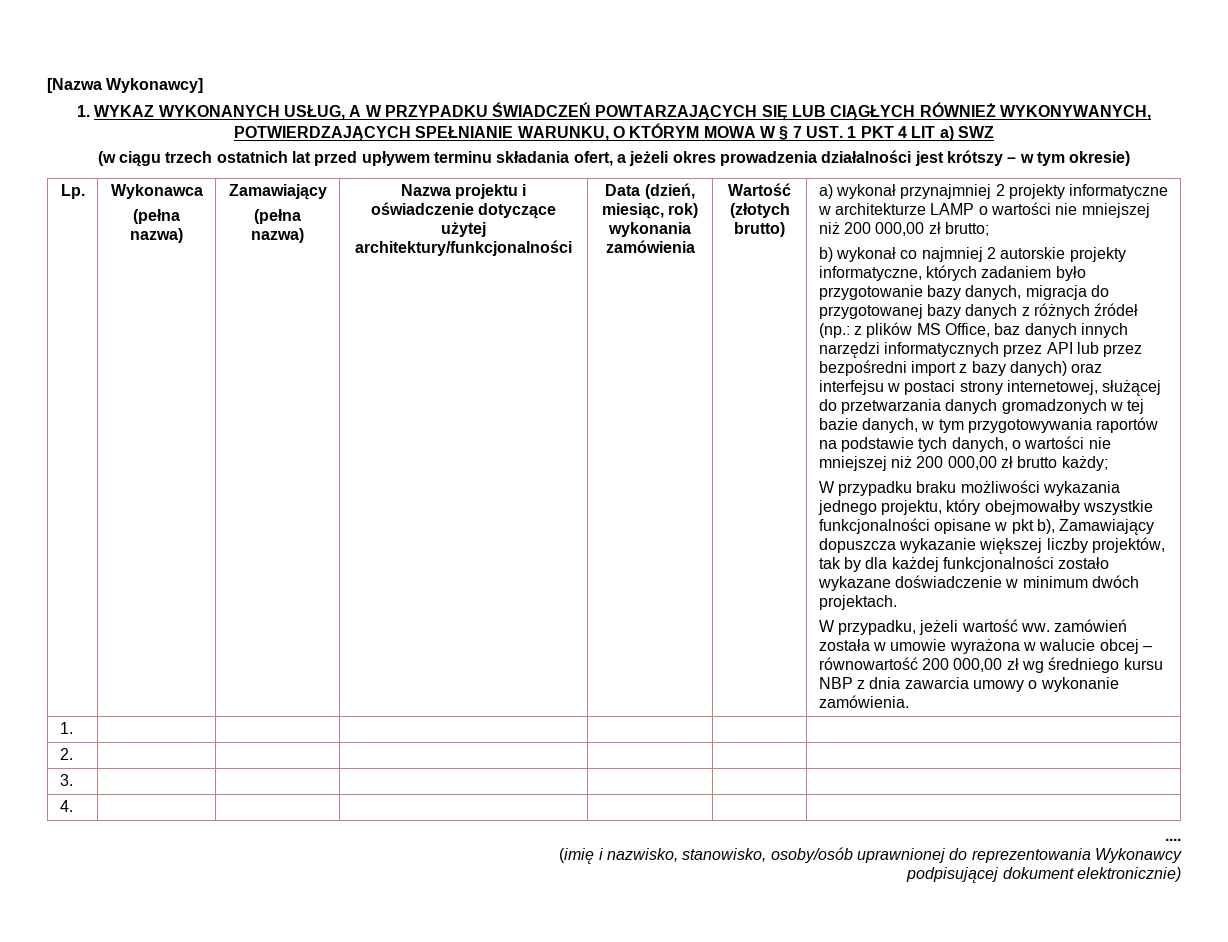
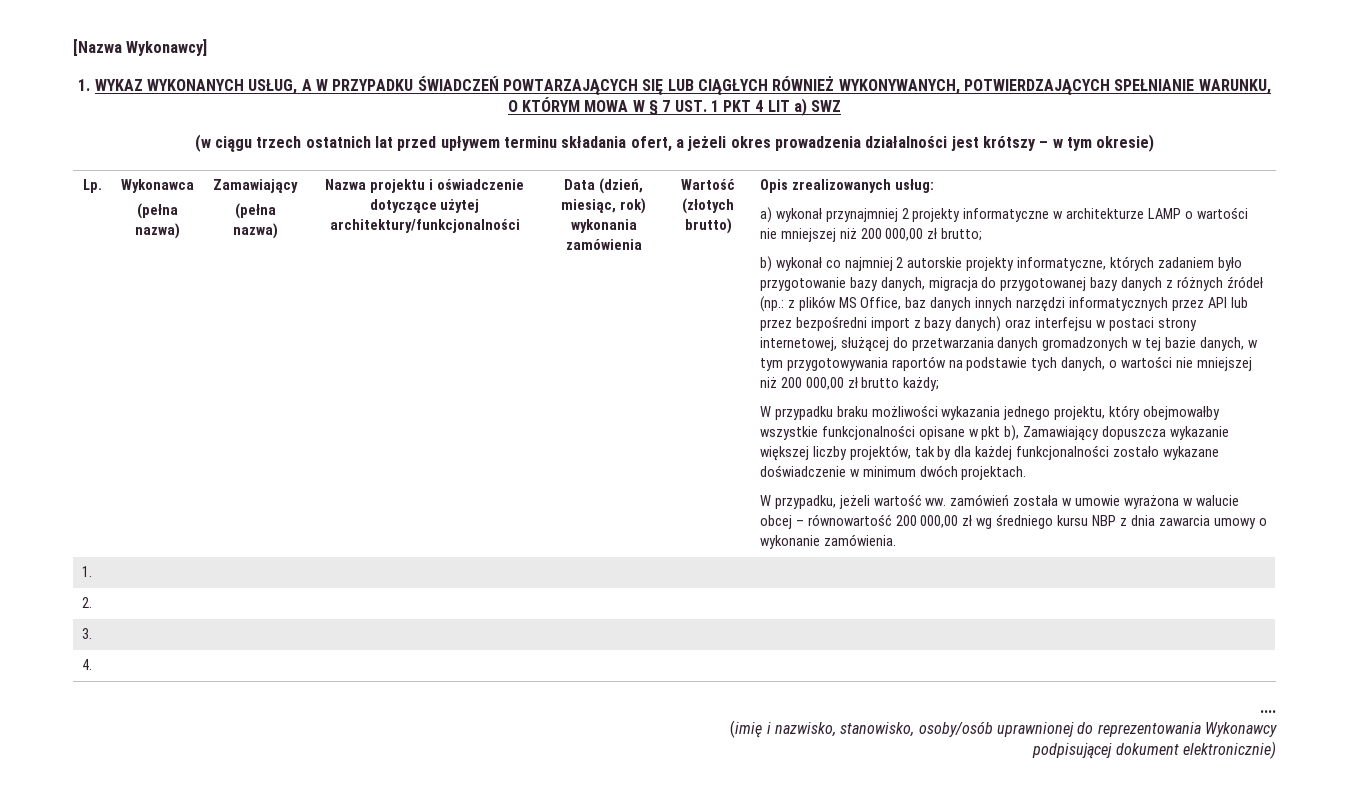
+ Opis zrealizowanych usług:

